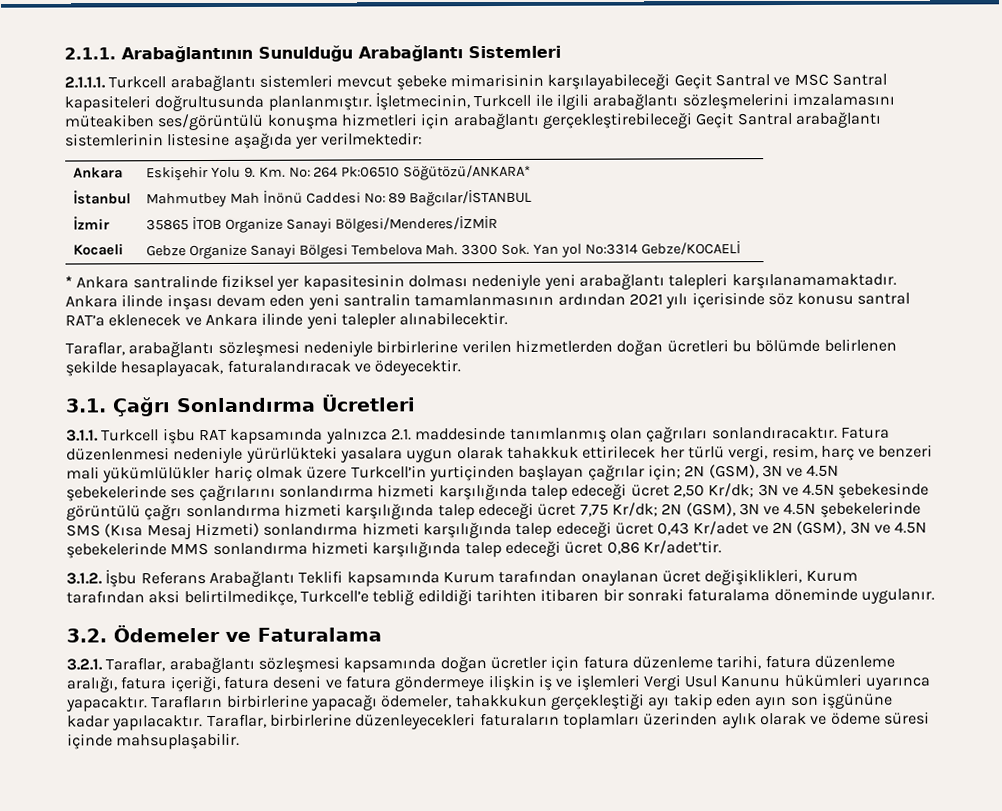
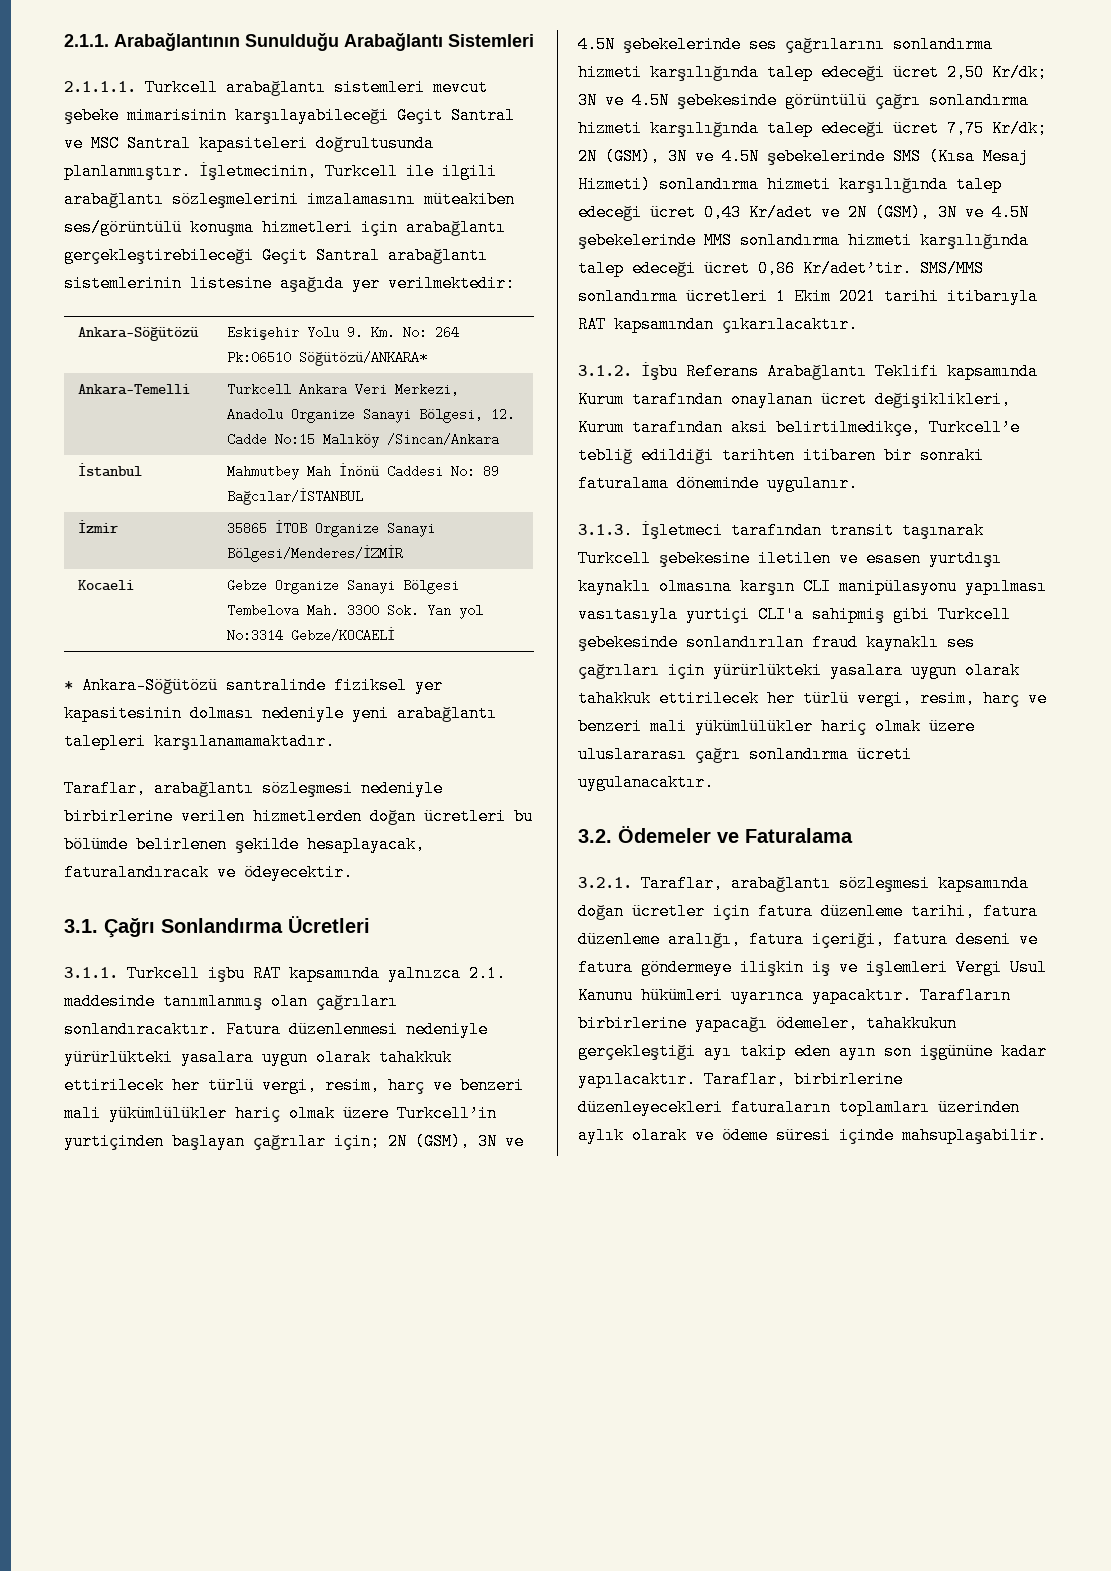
- Ankara | Eskişehir Yolu 9. Km. No: 264 Pk:06510 Söğütözü/ANKARA*
+ Ankara-Söğütözü | Eskişehir Yolu 9. Km. No: 264 Pk:06510 Söğütözü/ANKARA*
+ Ankara-Temelli | Turkcell Ankara Veri Merkezi, Anadolu Organize Sanayi Bölgesi, 12. Cadde No:15 Malıköy /Sincan/Ankara
- * Ankara santralinde fiziksel yer kapasitesinin dolması nedeniyle yeni arabağlantı talepleri karşılanamamaktadır. Ankara ilinde inşası devam eden yeni santralin tamamlanmasının ardından 2021 yılı içerisinde söz konusu santral RAT’a eklenecek ve Ankara ilinde yeni talepler alınabilecektir.
+ * Ankara-Söğütözü santralinde fiziksel yer kapasitesinin dolması nedeniyle yeni arabağlantı talepleri karşılanamamaktadır.
+ SMS/MMS sonlandırma ücretleri 1 Ekim 2021 tarihi itibarıyla RAT kapsamından çıkarılacaktır.
+ 3.1.3. İşletmeci tarafından transit taşınarak Turkcell şebekesine iletilen ve esasen yurtdışı kaynaklı olmasına karşın CLI manipülasyonu yapılması vasıtasıyla yurtiçi CLI'a sahipmiş gibi Turkcell şebekesinde sonlandırılan fraud kaynaklı ses çağrıları için yürürlükteki yasalara uygun olarak tahakkuk ettirilecek her türlü vergi, resim, harç ve benzeri mali yükümlülükler hariç olmak üzere uluslararası çağrı sonlandırma ücreti uygulanacaktır.

